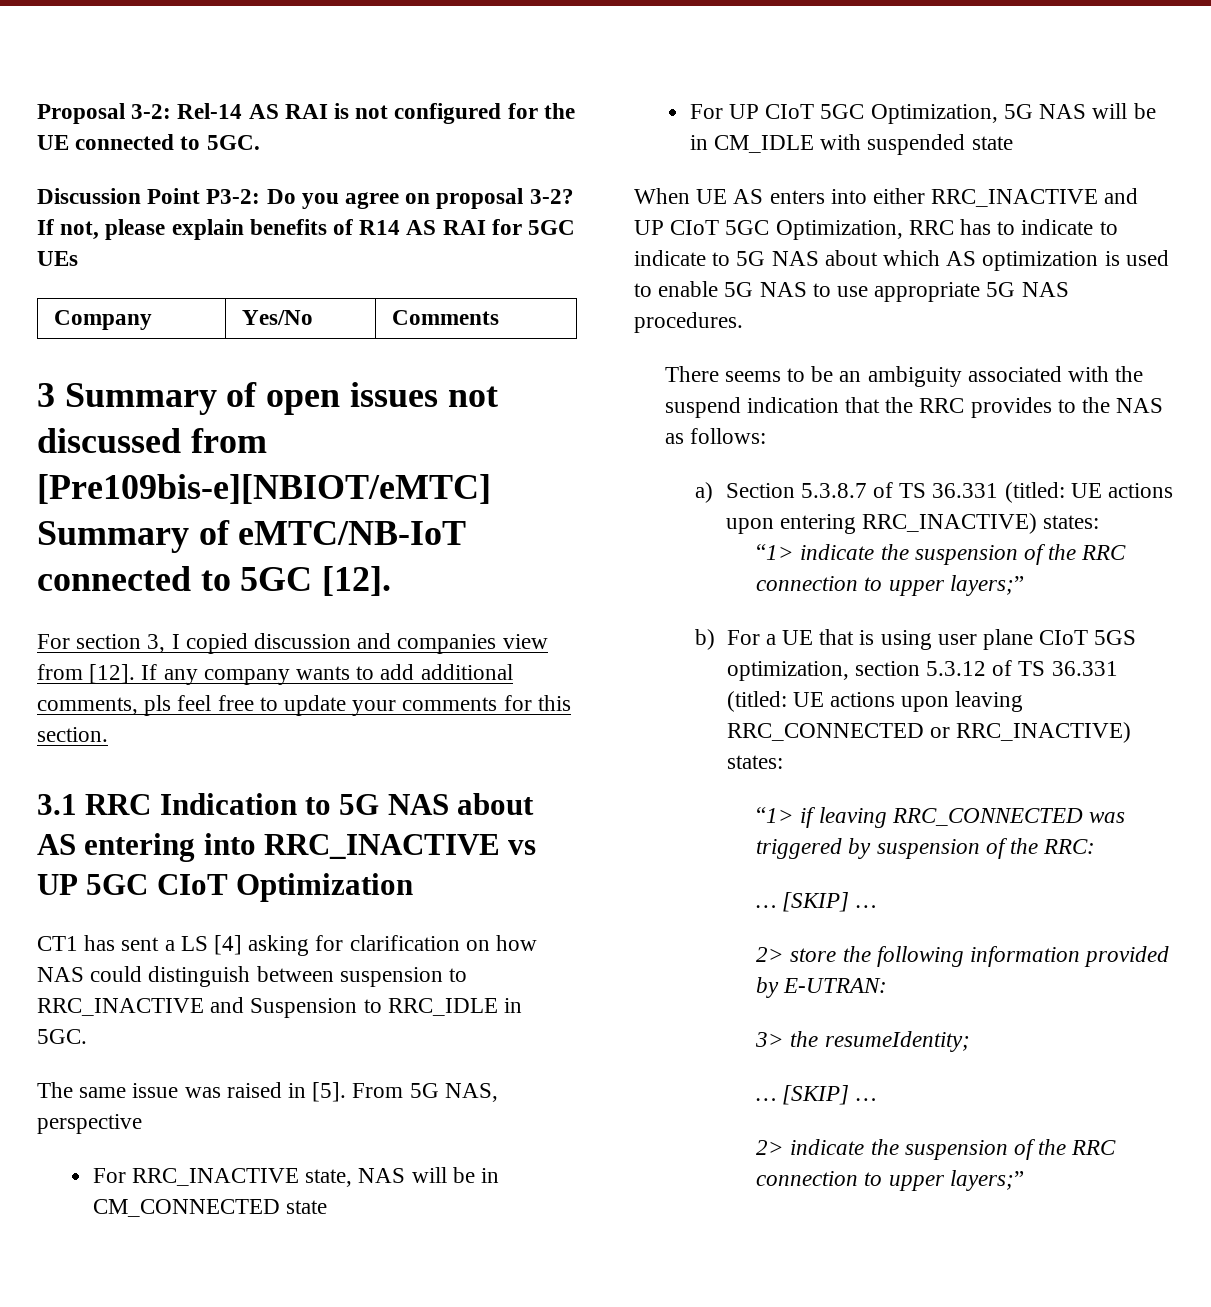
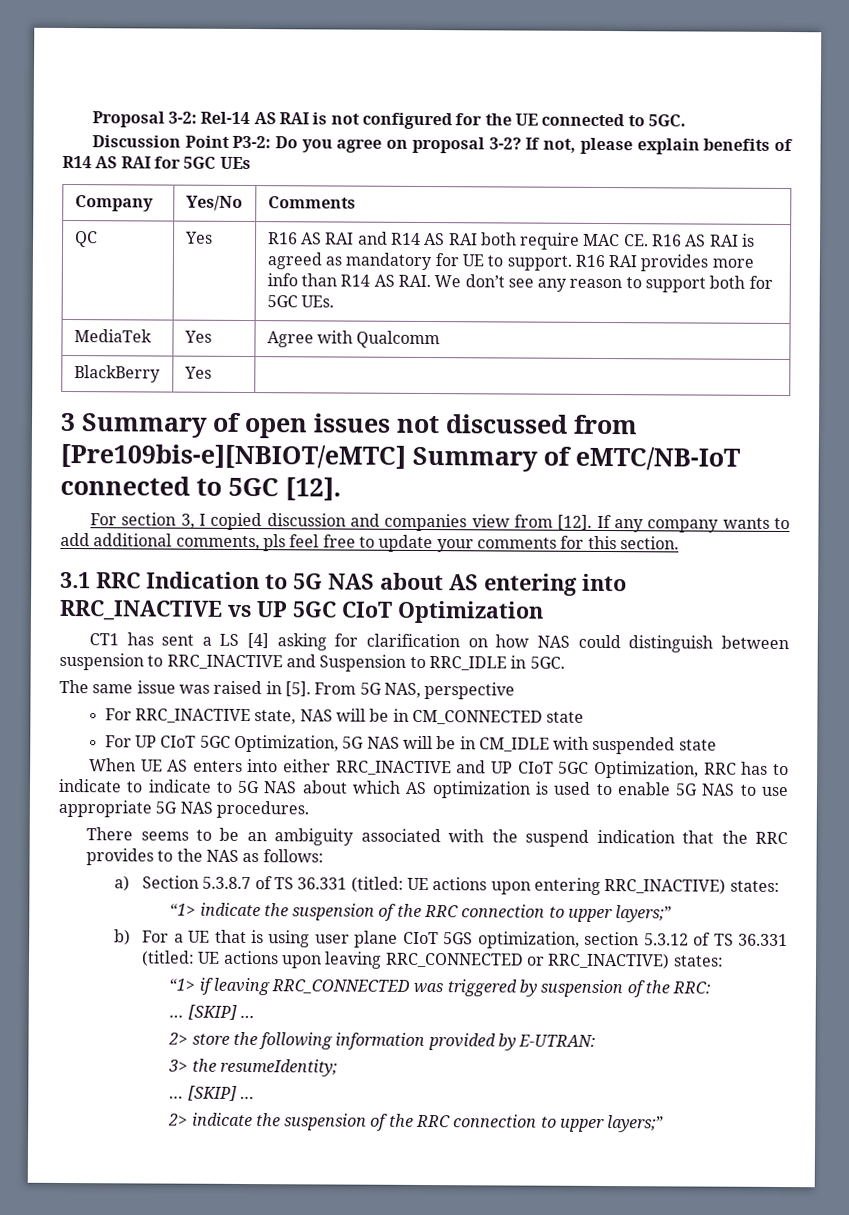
+ QC | Yes | R16 AS RAI and R14 AS RAI both require MAC CE. R16 AS RAI is agreed as mandatory for UE to support. R16 RAI provides more info than R14 AS RAI. We don’t see any reason to support both for 5GC UEs.
+ MediaTek | Yes | Agree with Qualcomm
+ BlackBerry | Yes |

